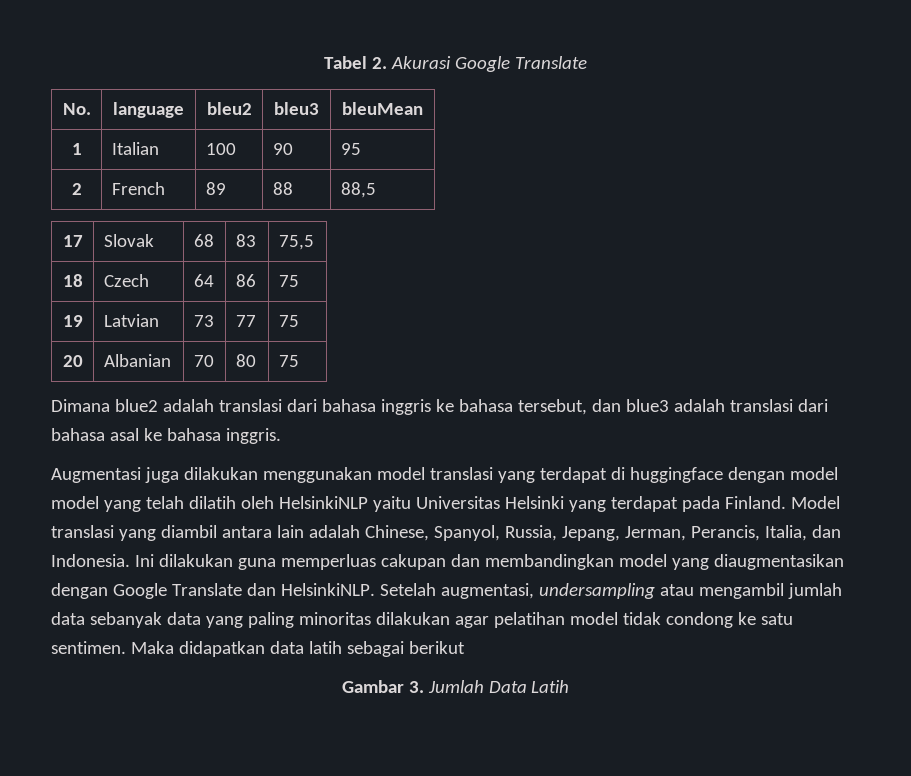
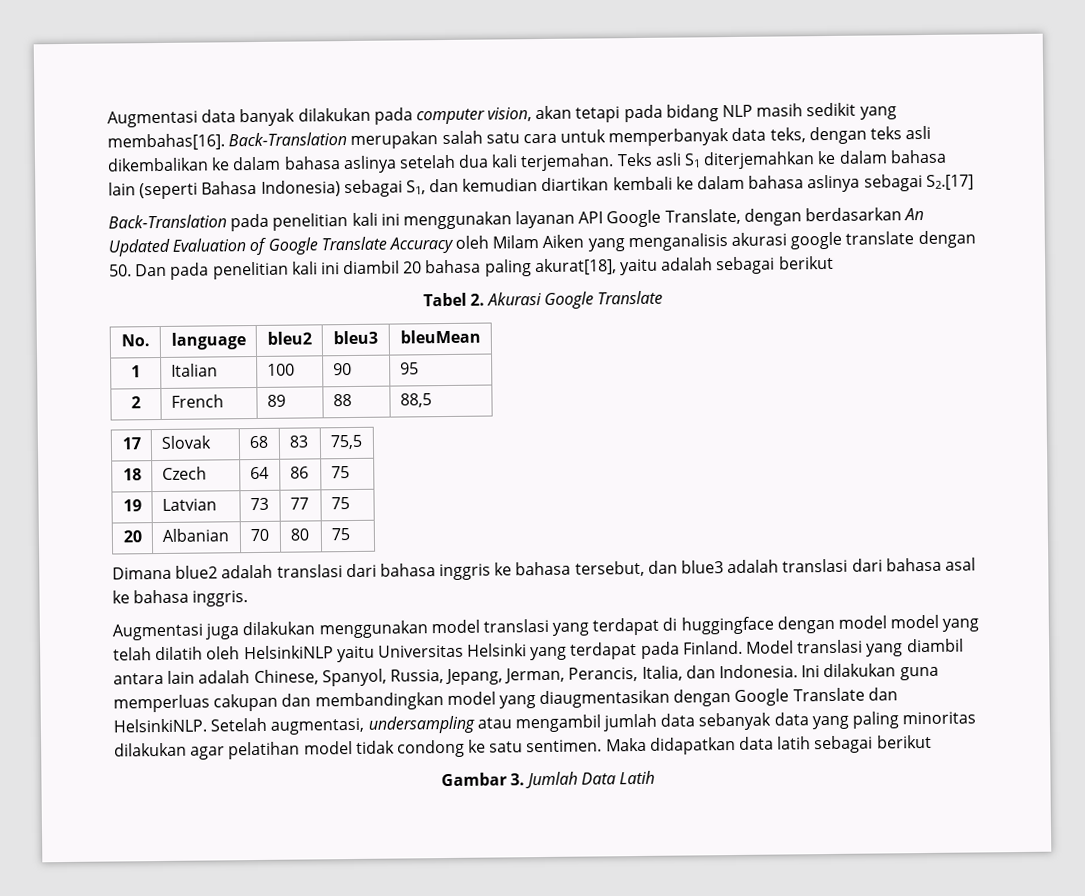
+ Augmentasi data banyak dilakukan pada computer vision, akan tetapi pada bidang NLP masih sedikit yang membahas[16]. Back-Translation merupakan salah satu cara untuk memperbanyak data teks, dengan teks asli dikembalikan ke dalam bahasa aslinya setelah dua kali terjemahan. Teks asli S1 diterjemahkan ke dalam bahasa lain (seperti Bahasa Indonesia) sebagai S1, dan kemudian diartikan kembali ke dalam bahasa aslinya sebagai S2.[17]
+ Back-Translation pada penelitian kali ini menggunakan layanan API Google Translate, dengan berdasarkan An Updated Evaluation of Google Translate Accuracy oleh Milam Aiken yang menganalisis akurasi google translate dengan 50. Dan pada penelitian kali ini diambil 20 bahasa paling akurat[18], yaitu adalah sebagai berikut

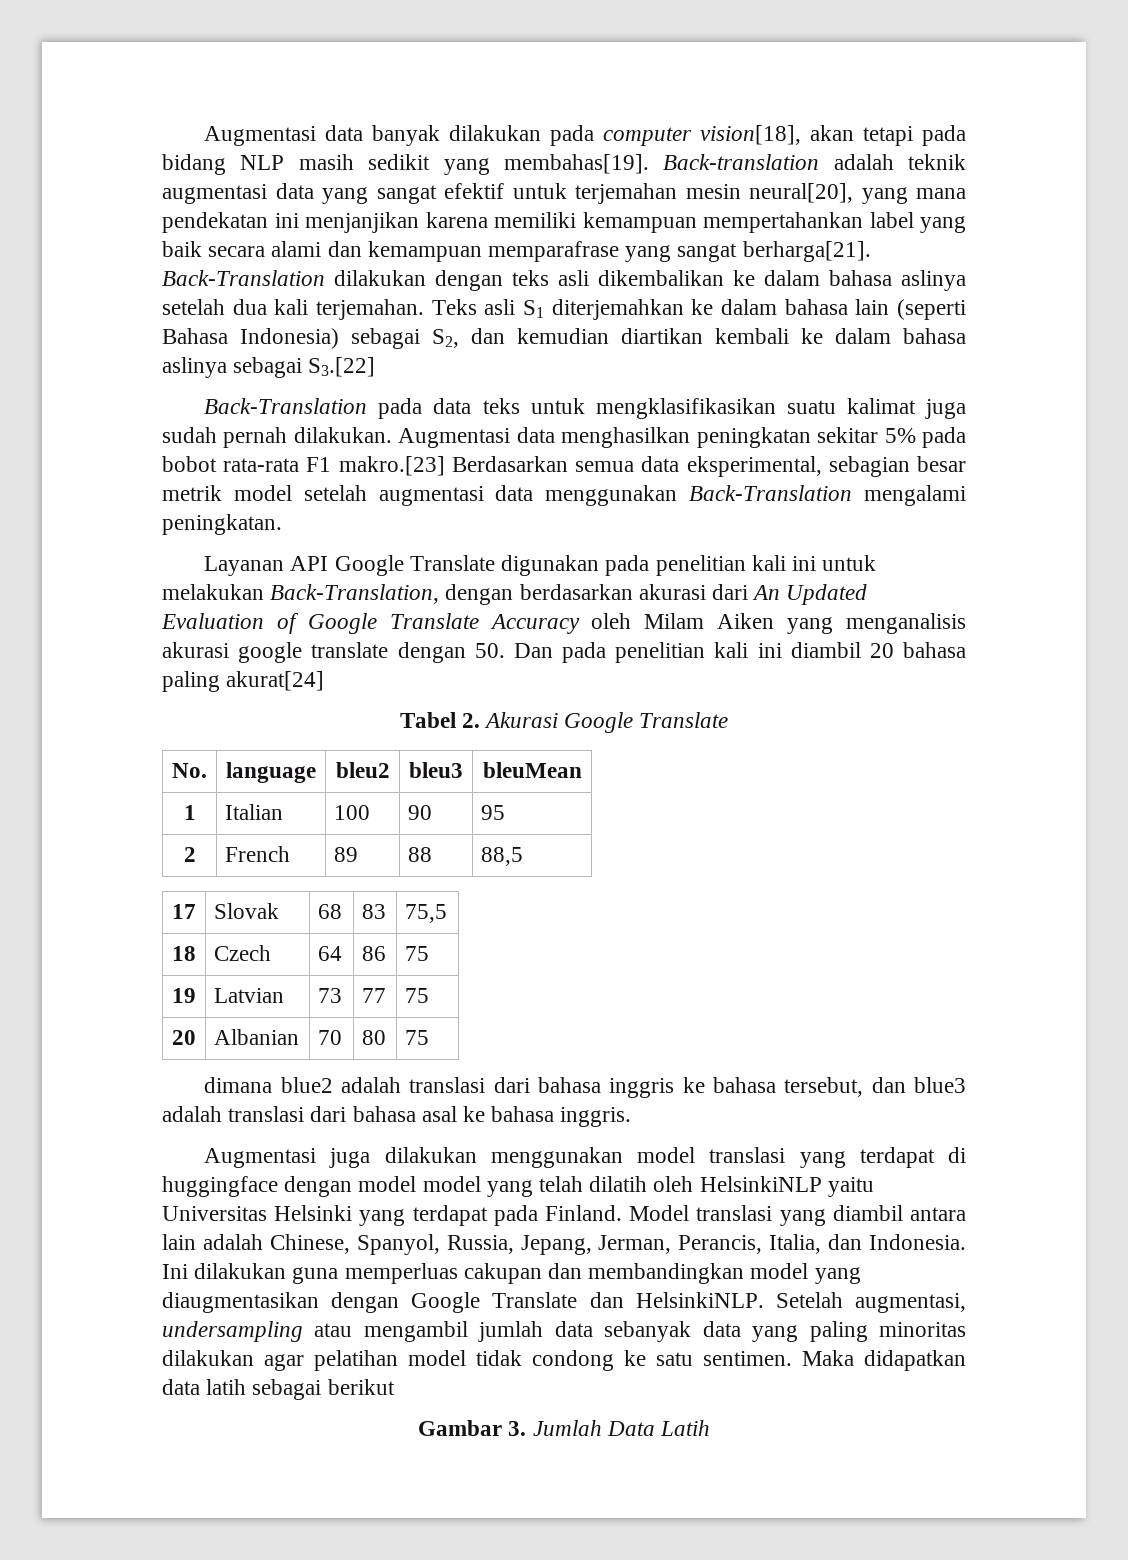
- Augmentasi data banyak dilakukan pada computer vision, akan tetapi pada bidang NLP masih sedikit yang membahas[16]. Back-Translation merupakan salah satu cara untuk memperbanyak data teks, dengan teks asli dikembalikan ke dalam bahasa aslinya setelah dua kali terjemahan.
+ Augmentasi data banyak dilakukan pada computer vision[18], akan tetapi pada bidang NLP masih sedikit yang membahas[19]. Back-translation adalah teknik augmentasi data yang sangat efektif untuk terjemahan mesin neural[20], yang mana pendekatan ini menjanjikan karena memiliki kemampuan mempertahankan label yang baik secara alami dan kemampuan memparafrase yang sangat berharga[21]. Back-Translation dilakukan dengan teks asli dikembalikan ke dalam bahasa aslinya setelah dua kali terjemahan.
- Teks asli S1 diterjemahkan ke dalam bahasa lain (seperti Bahasa Indonesia) sebagai S1, dan kemudian diartikan kembali ke dalam bahasa aslinya sebagai S2.[17]
+ Teks asli S1 diterjemahkan ke dalam bahasa lain (seperti Bahasa Indonesia) sebagai S2, dan kemudian diartikan kembali ke dalam bahasa aslinya sebagai S3.[22]
- Back-Translation pada penelitian kali ini menggunakan layanan API Google Translate, dengan berdasarkan An Updated Evaluation of Google Translate Accuracy oleh Milam Aiken yang menganalisis akurasi google translate dengan 50. Dan pada penelitian kali ini diambil 20 bahasa paling akurat[18], yaitu adalah sebagai berikut
+ Back-Translation pada data teks untuk mengklasifikasikan suatu kalimat juga sudah pernah dilakukan. Augmentasi data menghasilkan peningkatan sekitar 5% pada bobot rata-rata F1 makro.[23] Berdasarkan semua data eksperimental, sebagian besar metrik model setelah augmentasi data menggunakan Back-Translation mengalami peningkatan.
+ Layanan API Google Translate digunakan pada penelitian kali ini untuk melakukan Back-Translation, dengan berdasarkan akurasi dari An Updated Evaluation of Google Translate Accuracy oleh Milam Aiken yang menganalisis akurasi google translate dengan 50. Dan pada penelitian kali ini diambil 20 bahasa paling akurat[24]
- Dimana blue2 adalah translasi dari bahasa inggris ke bahasa tersebut, dan blue3 adalah translasi dari bahasa asal ke bahasa inggris.
+ dimana blue2 adalah translasi dari bahasa inggris ke bahasa tersebut, dan blue3 adalah translasi dari bahasa asal ke bahasa inggris.

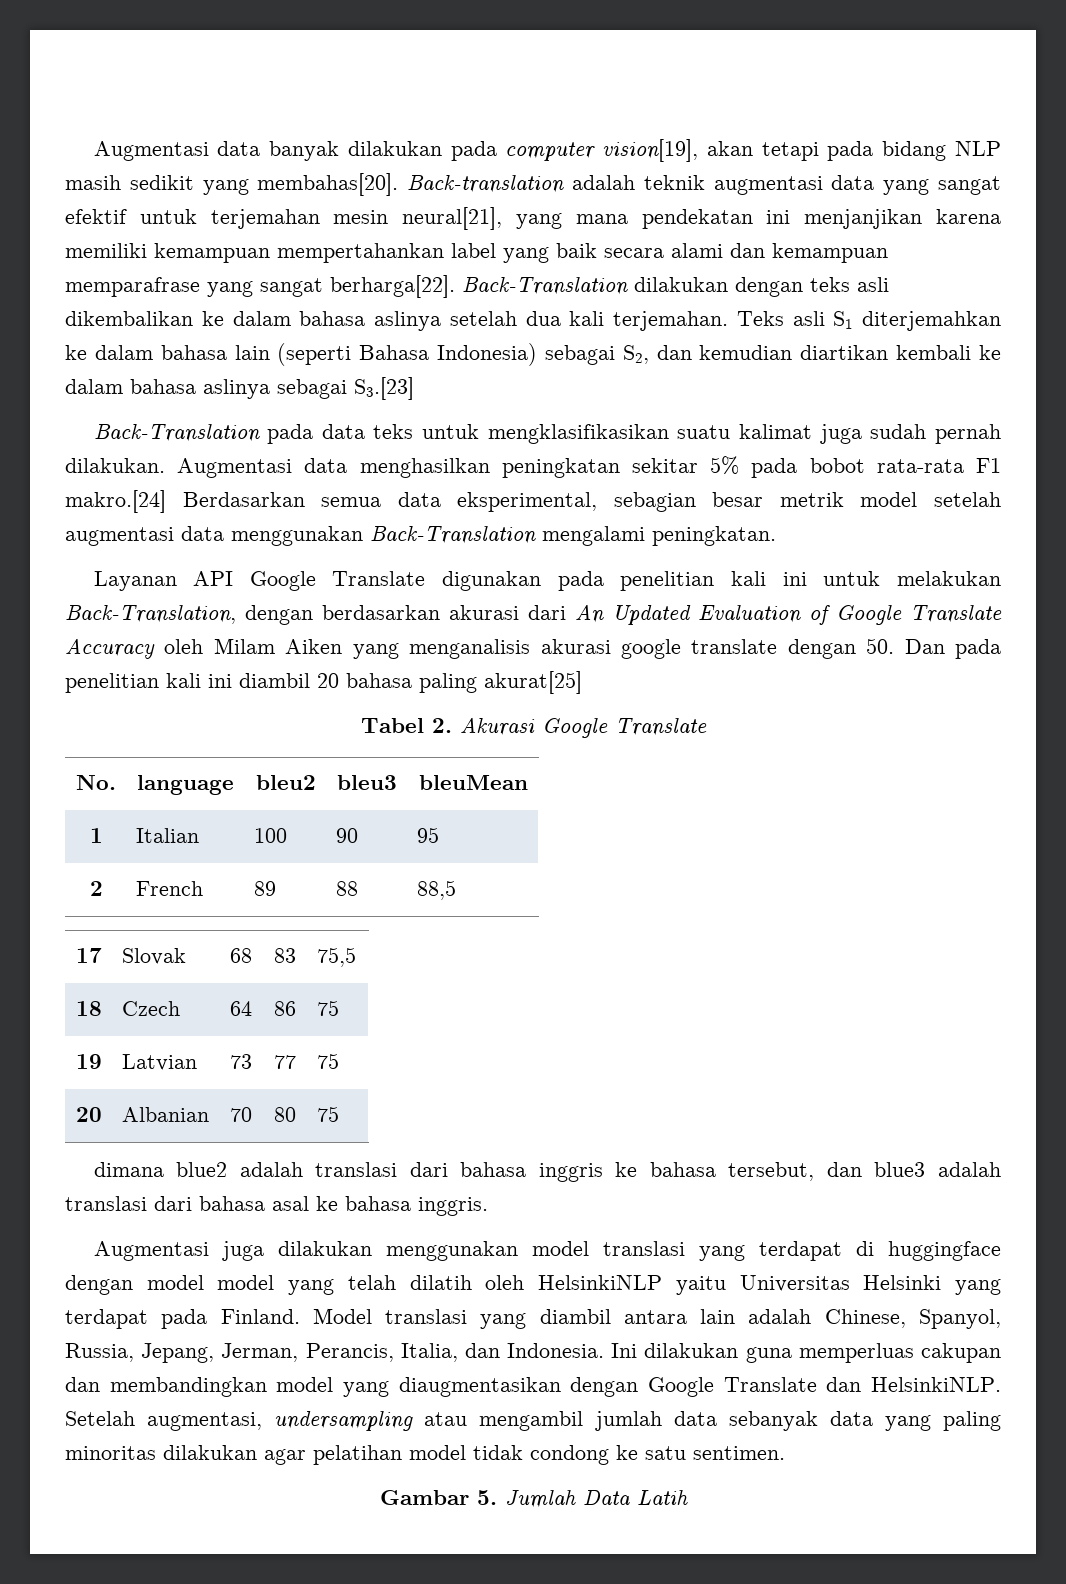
- Augmentasi data banyak dilakukan pada computer vision[18], akan tetapi pada bidang NLP masih sedikit yang membahas[19].
+ Augmentasi data banyak dilakukan pada computer vision[19], akan tetapi pada bidang NLP masih sedikit yang membahas[20].
- Back-translation adalah teknik augmentasi data yang sangat efektif untuk terjemahan mesin neural[20], yang mana pendekatan ini menjanjikan karena memiliki kemampuan mempertahankan label yang baik secara alami dan kemampuan memparafrase yang sangat berharga[21].
+ Back-translation adalah teknik augmentasi data yang sangat efektif untuk terjemahan mesin neural[21], yang mana pendekatan ini menjanjikan karena memiliki kemampuan mempertahankan label yang baik secara alami dan kemampuan memparafrase yang sangat berharga[22].
- Teks asli S1 diterjemahkan ke dalam bahasa lain (seperti Bahasa Indonesia) sebagai S2, dan kemudian diartikan kembali ke dalam bahasa aslinya sebagai S3.[22]
+ Teks asli S1 diterjemahkan ke dalam bahasa lain (seperti Bahasa Indonesia) sebagai S2, dan kemudian diartikan kembali ke dalam bahasa aslinya sebagai S3.[23]
- Augmentasi data menghasilkan peningkatan sekitar 5% pada bobot rata-rata F1 makro.[23] Berdasarkan semua data eksperimental, sebagian besar metrik model setelah augmentasi data menggunakan Back-Translation mengalami peningkatan.
+ Augmentasi data menghasilkan peningkatan sekitar 5% pada bobot rata-rata F1 makro.[24] Berdasarkan semua data eksperimental, sebagian besar metrik model setelah augmentasi data menggunakan Back-Translation mengalami peningkatan.
- Layanan API Google Translate digunakan pada penelitian kali ini untuk melakukan Back-Translation, dengan berdasarkan akurasi dari An Updated Evaluation of Google Translate Accuracy oleh Milam Aiken yang menganalisis akurasi google translate dengan 50. Dan pada penelitian kali ini diambil 20 bahasa paling akurat[24]
+ Layanan API Google Translate digunakan pada penelitian kali ini untuk melakukan Back-Translation, dengan berdasarkan akurasi dari An Updated Evaluation of Google Translate Accuracy oleh Milam Aiken yang menganalisis akurasi google translate dengan 50. Dan pada penelitian kali ini diambil 20 bahasa paling akurat[25]
- Maka didapatkan data latih sebagai berikut
- Gambar 3. Jumlah Data Latih
+ Gambar 5. Jumlah Data Latih

